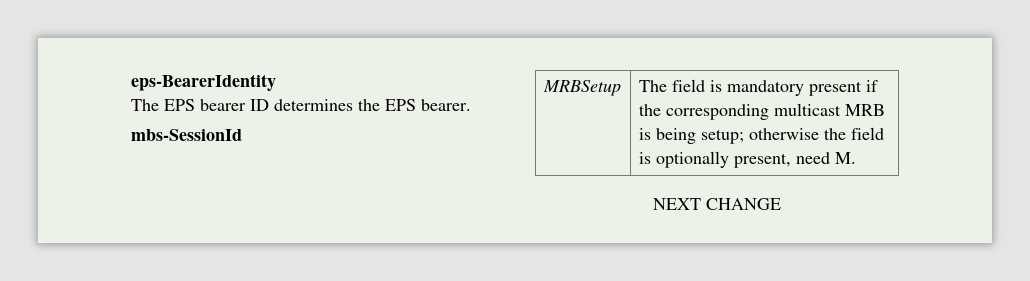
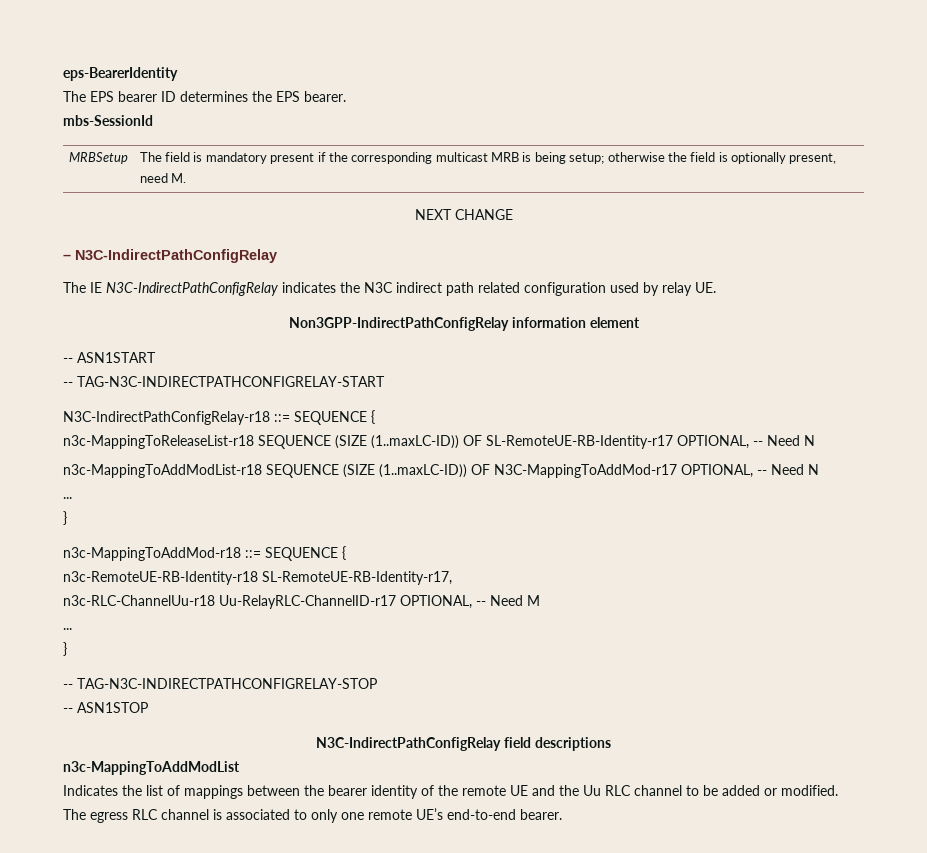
+ – N3C-IndirectPathConfigRelay
+ The IE N3C-IndirectPathConfigRelay indicates the N3C indirect path related configuration used by relay UE.
+ Non3GPP-IndirectPathConfigRelay information element
+ -- ASN1START
+ -- TAG-N3C-INDIRECTPATHCONFIGRELAY-START
+ N3C-IndirectPathConfigRelay-r18 ::= SEQUENCE {
+ n3c-MappingToReleaseList-r18 SEQUENCE (SIZE (1..maxLC-ID)) OF SL-RemoteUE-RB-Identity-r17 OPTIONAL, -- Need N
+ n3c-MappingToAddModList-r18 SEQUENCE (SIZE (1..maxLC-ID)) OF N3C-MappingToAddMod-r17 OPTIONAL, -- Need N
+ ...
+ }
+ n3c-MappingToAddMod-r18 ::= SEQUENCE {
+ n3c-RemoteUE-RB-Identity-r18 SL-RemoteUE-RB-Identity-r17,
+ n3c-RLC-ChannelUu-r18 Uu-RelayRLC-ChannelID-r17 OPTIONAL, -- Need M
+ ...
+ }
+ -- TAG-N3C-INDIRECTPATHCONFIGRELAY-STOP
+ -- ASN1STOP
+ N3C-IndirectPathConfigRelay field descriptions
+ n3c-MappingToAddModList
+ Indicates the list of mappings between the bearer identity of the remote UE and the Uu RLC channel to be added or modified. The egress RLC channel is associated to only one remote UE’s end-to-end bearer.

